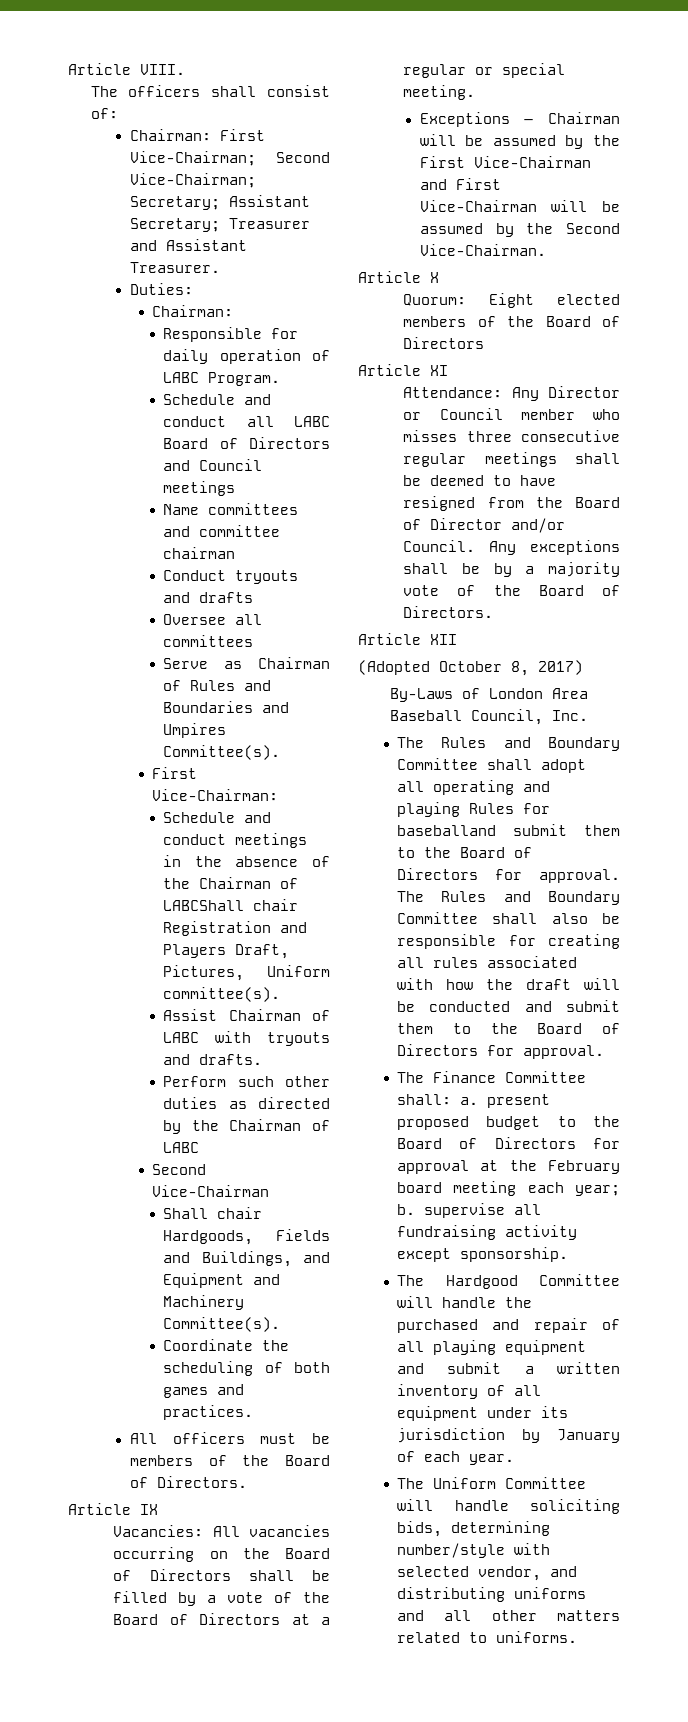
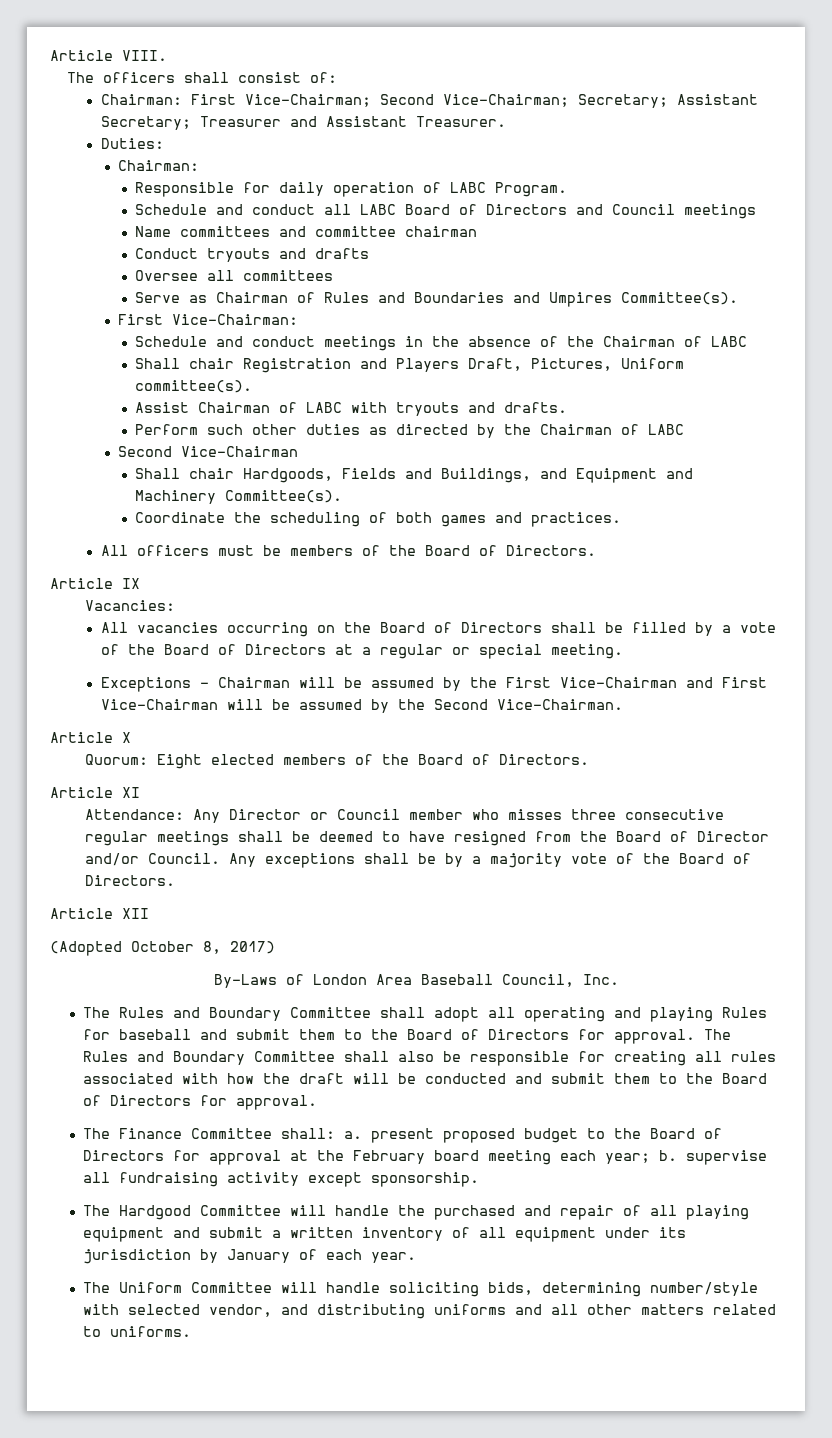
- Schedule and conduct meetings in the absence of the Chairman of LABCShall chair Registration and Players Draft, Pictures, Uniform committee(s).
+ Schedule and conduct meetings in the absence of the Chairman of LABC
+ Shall chair Registration and Players Draft, Pictures, Uniform committee(s).
- Vacancies: All vacancies occurring on the Board of Directors shall be filled by a vote of the Board of Directors at a regular or special meeting.
+ Vacancies:
+ All vacancies occurring on the Board of Directors shall be filled by a vote of the Board of Directors at a regular or special meeting.
- Quorum: Eight elected members of the Board of Directors
+ Quorum: Eight elected members of the Board of Directors.
- The Rules and Boundary Committee shall adopt all operating and playing Rules for baseballand submit them to the Board of Directors for approval.
+ The Rules and Boundary Committee shall adopt all operating and playing Rules for baseball and submit them to the Board of Directors for approval.

